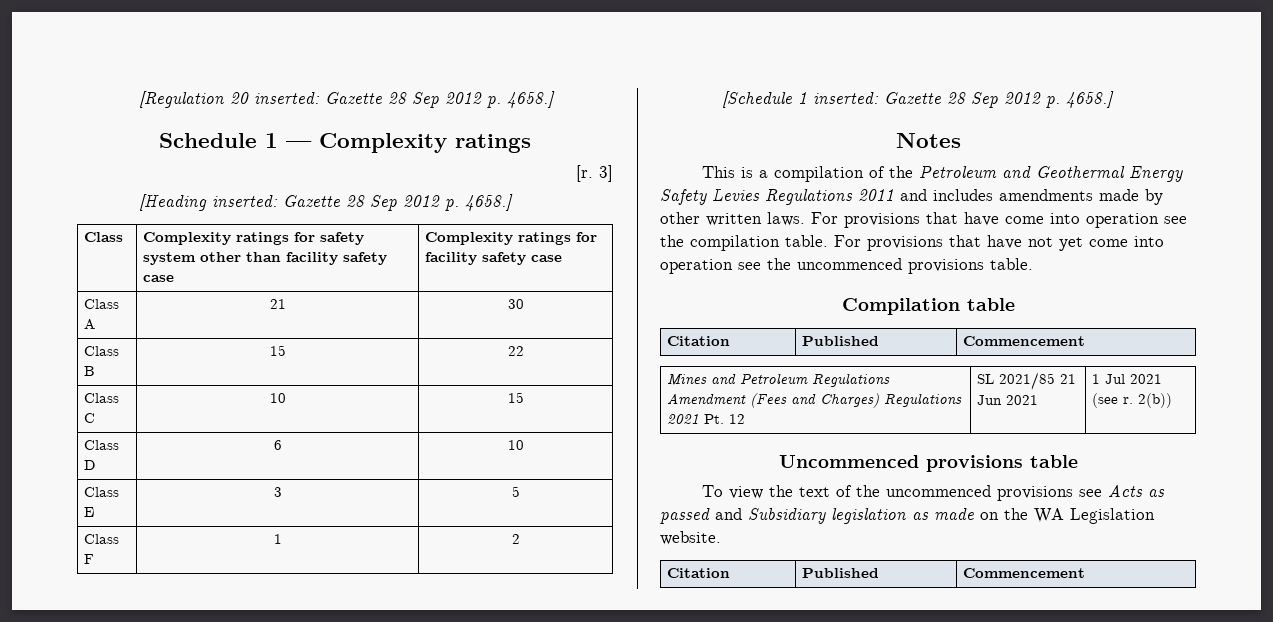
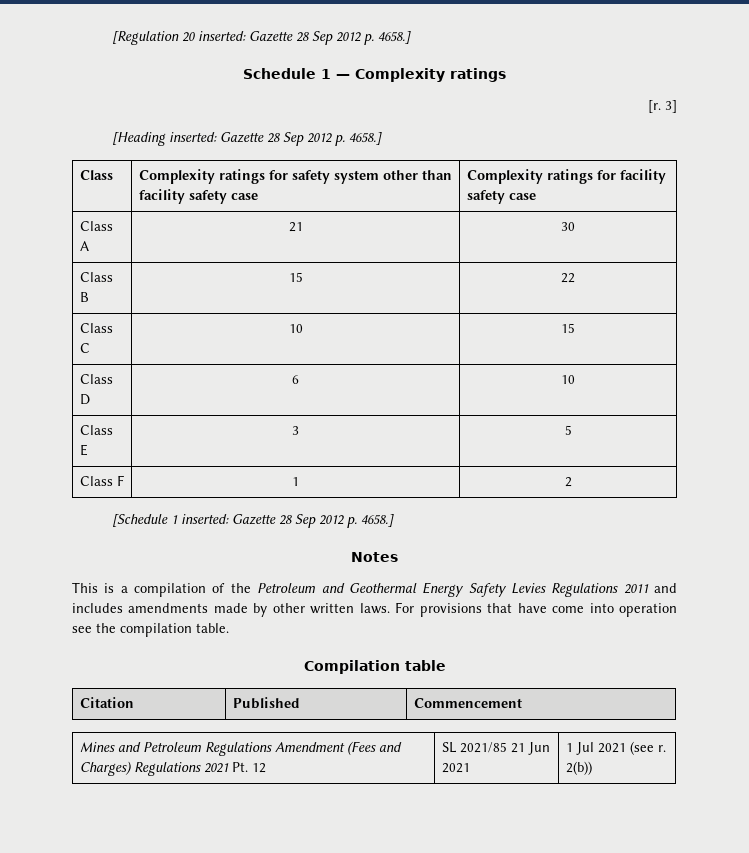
- For provisions that have not yet come into operation see the uncommenced provisions table.
- Uncommenced provisions table
- To view the text of the uncommenced provisions see Acts as passed and Subsidiary legislation as made on the WA Legislation website.
- Citation | Published | Commencement

